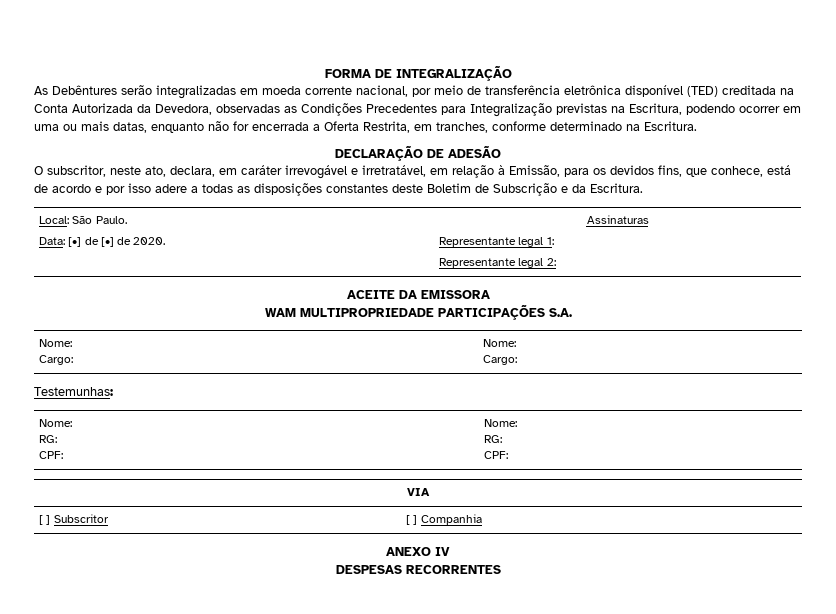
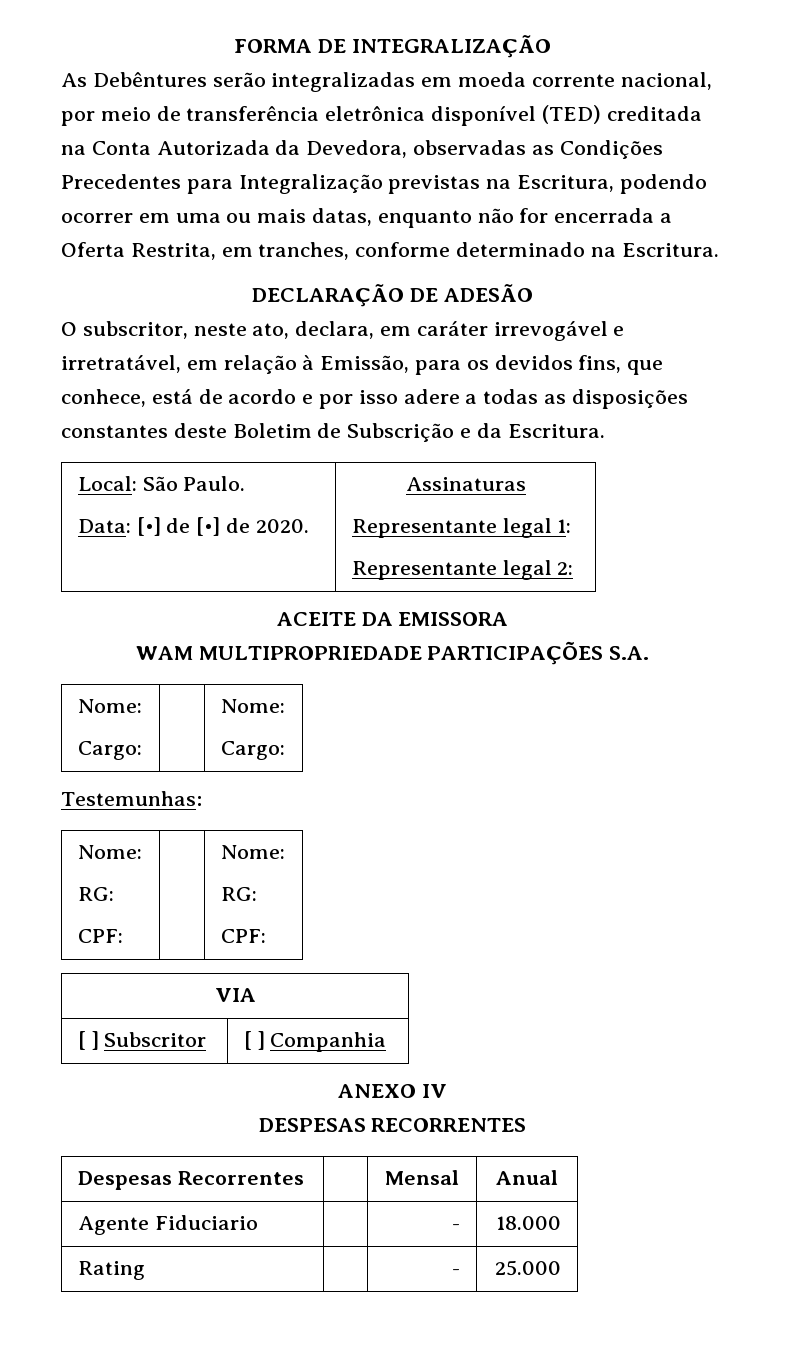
+ Despesas Recorrentes | | Mensal | Anual
+ Agente Fiduciario | | - | 18.000
+ Rating | | - | 25.000

